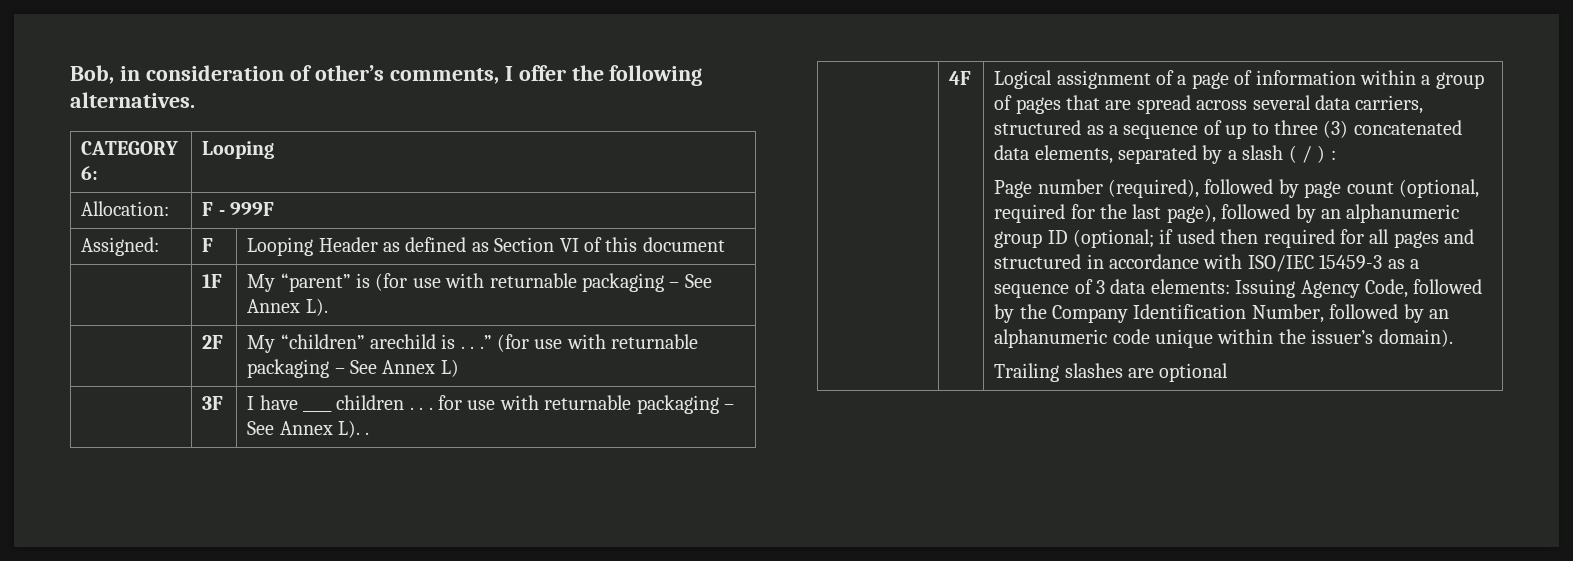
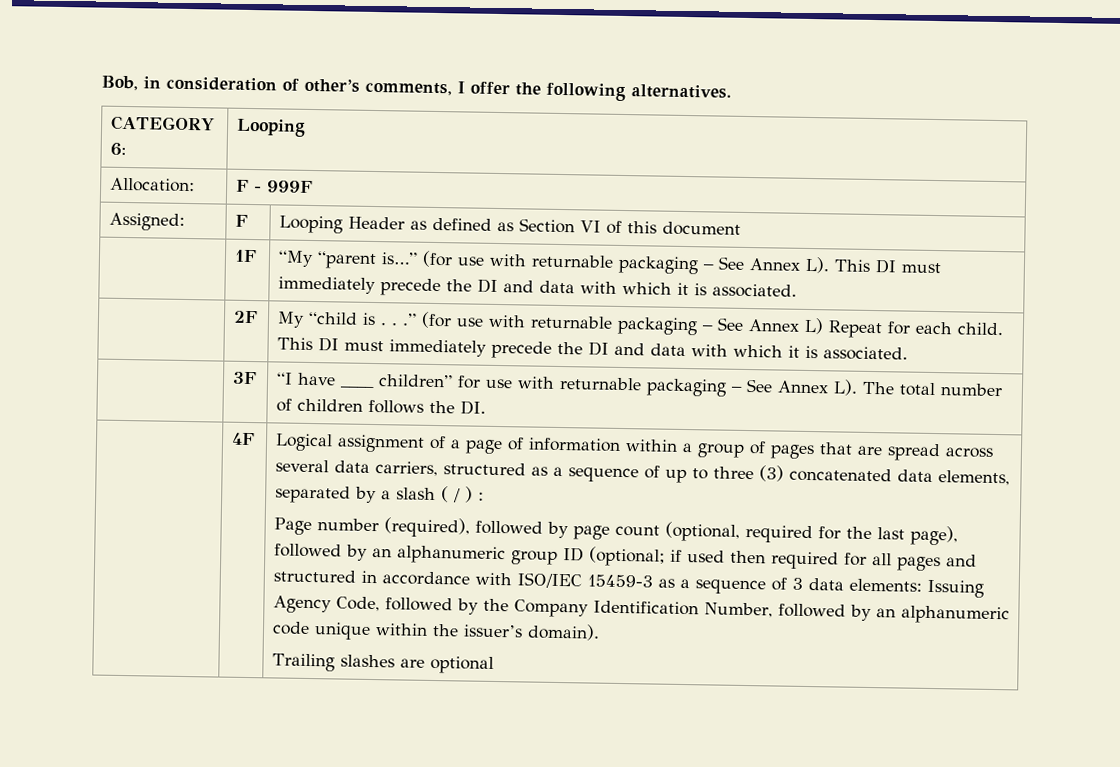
- | 1F | My “parent” is (for use with returnable packaging – See Annex L).
+ | 1F | “My “parent is…” (for use with returnable packaging – See Annex L). This DI must immediately precede the DI and data with which it is associated.
- | 2F | My “children” arechild is . . .” (for use with returnable packaging – See Annex L)
+ | 2F | My “child is . . .” (for use with returnable packaging – See Annex L) Repeat for each child. This DI must immediately precede the DI and data with which it is associated.
- | 3F | I have ____ children . . . for use with returnable packaging – See Annex L). .
+ | 3F | “I have ____ children” for use with returnable packaging – See Annex L). The total number of children follows the DI.

